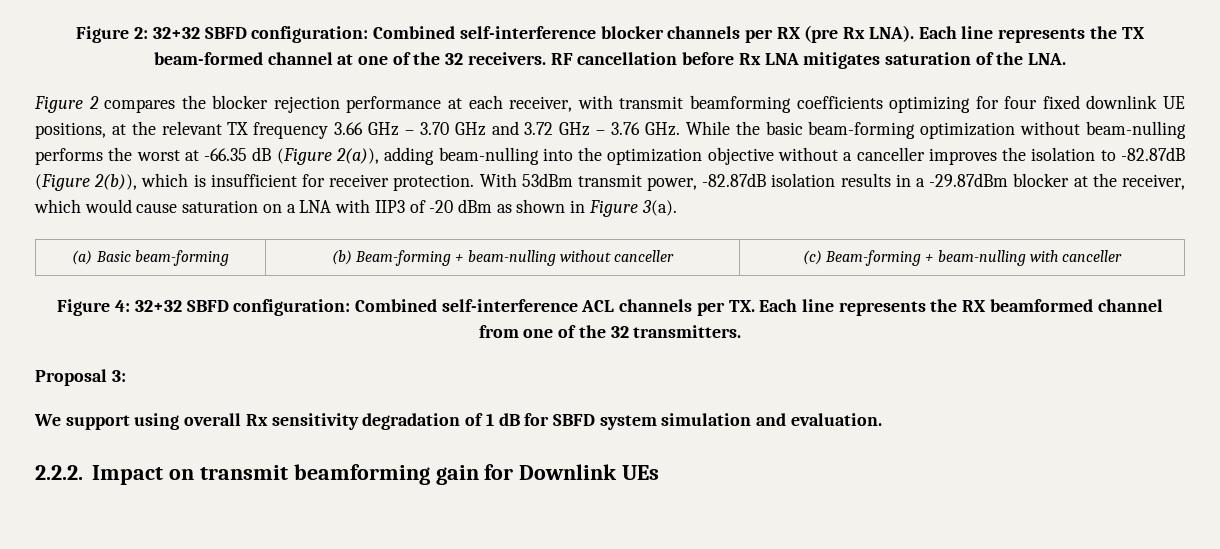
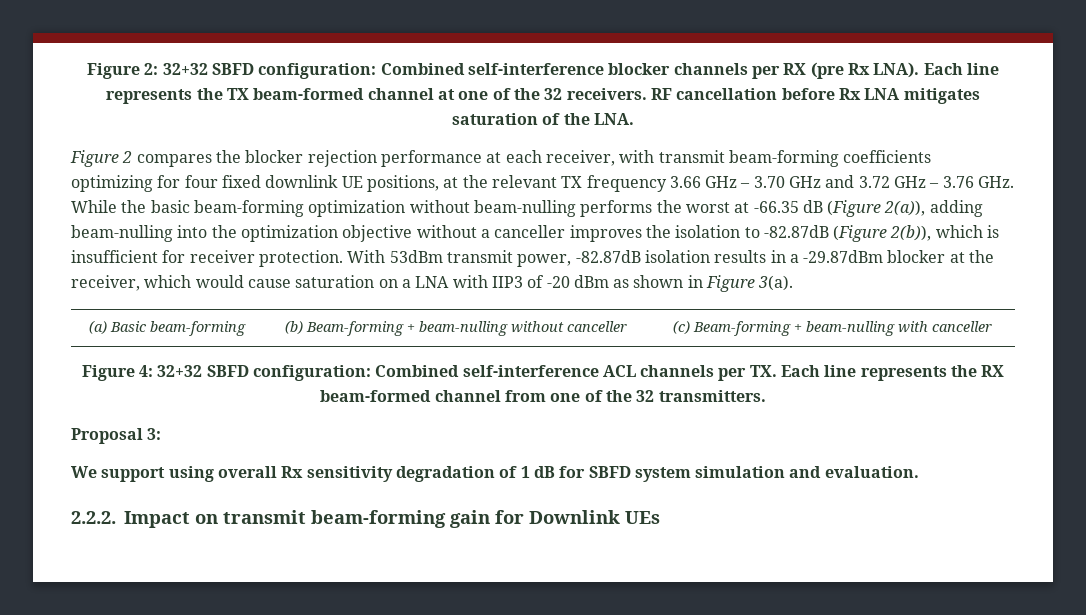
- Figure 2 compares the blocker rejection performance at each receiver, with transmit beamforming coefficients optimizing for four fixed downlink UE positions, at the relevant TX frequency 3.66 GHz – 3.70 GHz and 3.72 GHz – 3.76 GHz. While the basic beam-forming optimization without beam-nulling performs the worst at -66.35 dB (Figure 2(a)), adding beam-nulling into the optimization objective without a canceller improves the isolation to -82.87dB (Figure 2(b)), which is insufficient for receiver protection.
+ Figure 2 compares the blocker rejection performance at each receiver, with transmit beam-forming coefficients optimizing for four fixed downlink UE positions, at the relevant TX frequency 3.66 GHz – 3.70 GHz and 3.72 GHz – 3.76 GHz. While the basic beam-forming optimization without beam-nulling performs the worst at -66.35 dB (Figure 2(a)), adding beam-nulling into the optimization objective without a canceller improves the isolation to -82.87dB (Figure 2(b)), which is insufficient for receiver protection.
- Figure 4: 32+32 SBFD configuration: Combined self-interference ACL channels per TX. Each line represents the RX beamformed channel from one of the 32 transmitters.
+ Figure 4: 32+32 SBFD configuration: Combined self-interference ACL channels per TX. Each line represents the RX beam-formed channel from one of the 32 transmitters.
- 2.2.2. Impact on transmit beamforming gain for Downlink UEs
+ 2.2.2. Impact on transmit beam-forming gain for Downlink UEs

